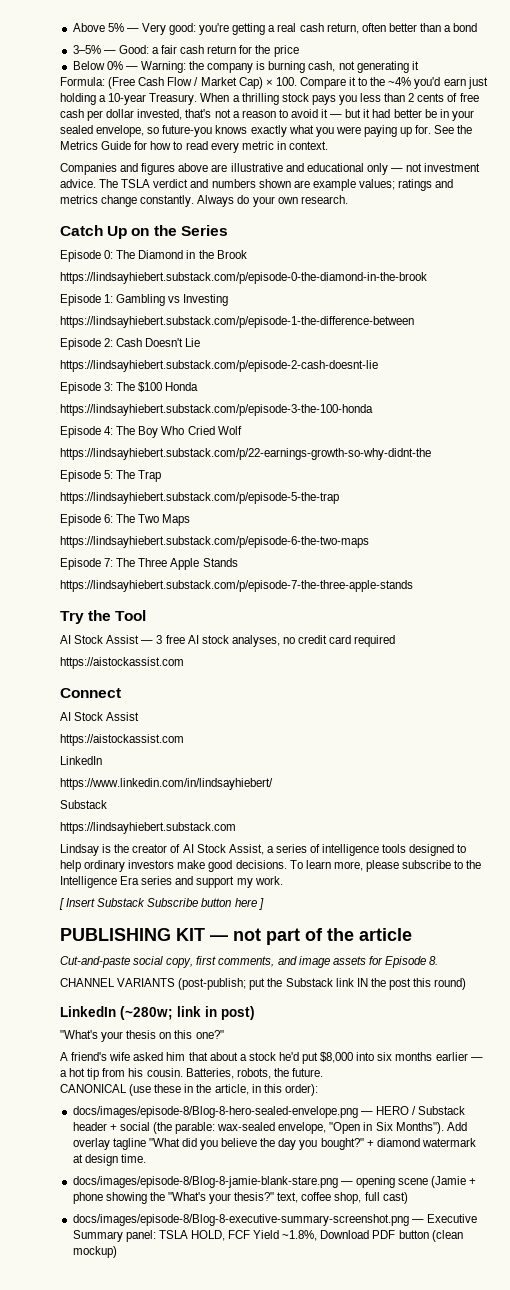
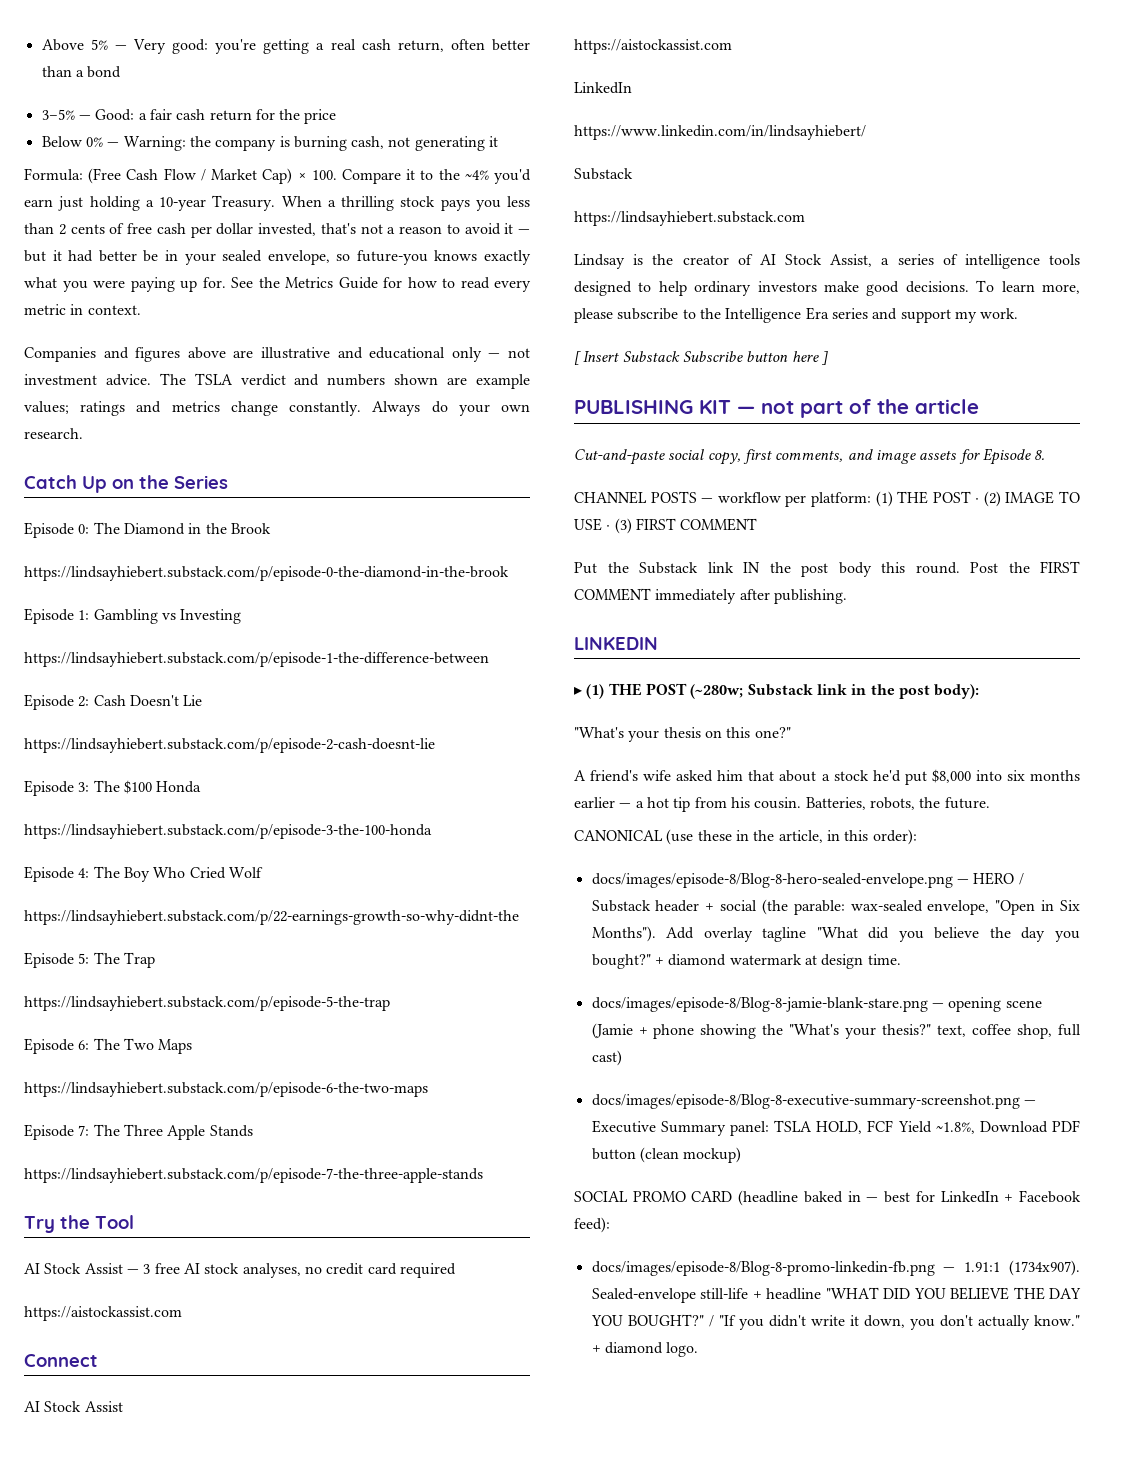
- CHANNEL VARIANTS (post-publish; put the Substack link IN the post this round)
- LinkedIn (~280w; link in post)
+ CHANNEL POSTS — workflow per platform: (1) THE POST · (2) IMAGE TO USE · (3) FIRST COMMENT
+ Put the Substack link IN the post body this round. Post the FIRST COMMENT immediately after publishing.
+ LINKEDIN
+ ▸ (1) THE POST (~280w; Substack link in the post body):
+ SOCIAL PROMO CARD (headline baked in — best for LinkedIn + Facebook feed):
+ docs/images/episode-8/Blog-8-promo-linkedin-fb.png — 1.91:1 (1734x907). Sealed-envelope still-life + headline "WHAT DID YOU BELIEVE THE DAY YOU BOUGHT?" / "If you didn't write it down, you don't actually know." + diamond logo.

